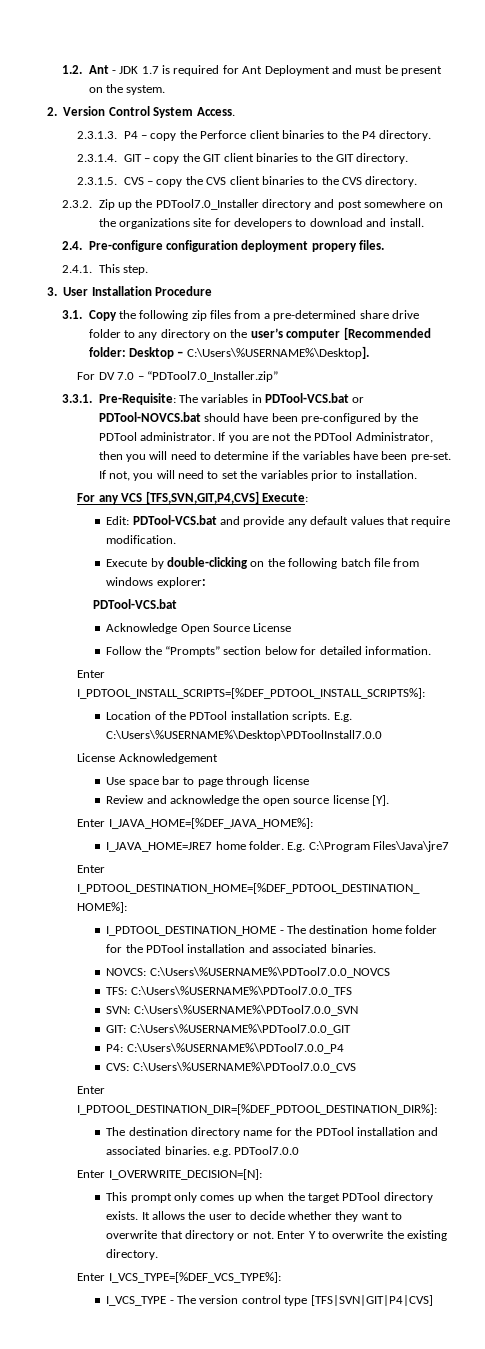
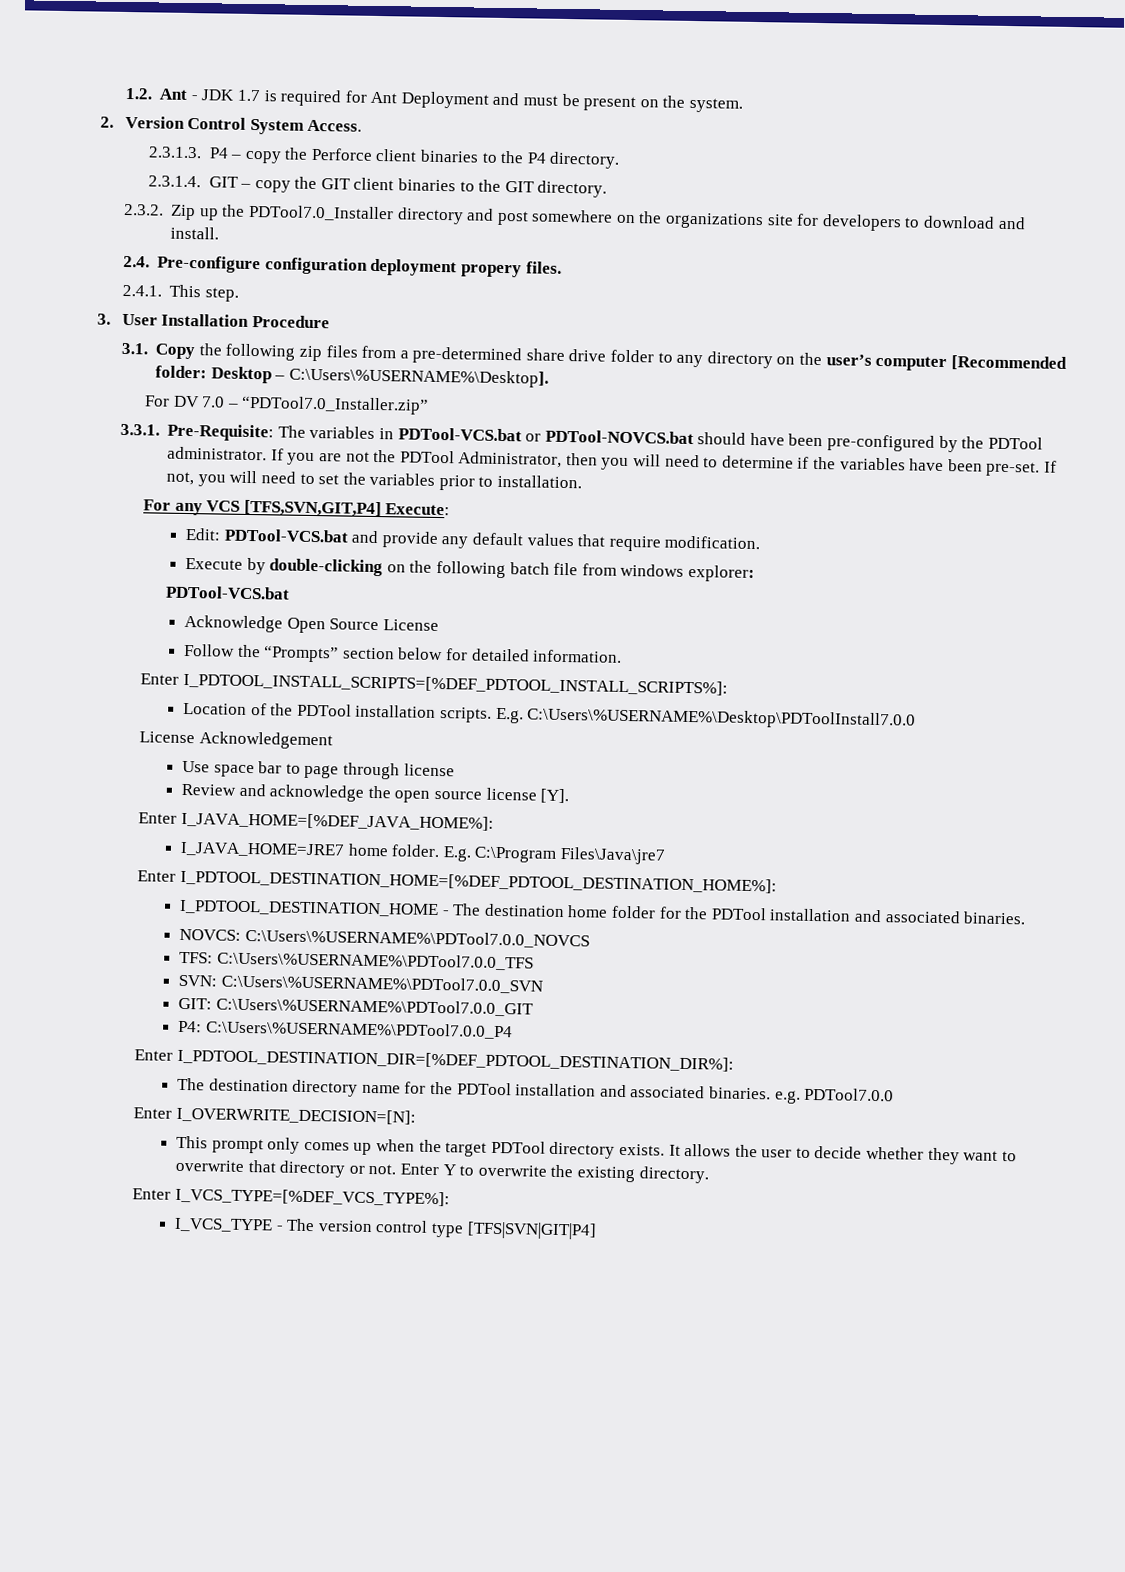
- 2.3.1.5. CVS – copy the CVS client binaries to the CVS directory.
- For any VCS [TFS,SVN,GIT,P4,CVS] Execute:
+ For any VCS [TFS,SVN,GIT,P4] Execute:
- CVS: C:\Users\%USERNAME%\PDTool7.0.0_CVS
- I_VCS_TYPE - The version control type [TFS|SVN|GIT|P4|CVS]
+ I_VCS_TYPE - The version control type [TFS|SVN|GIT|P4]

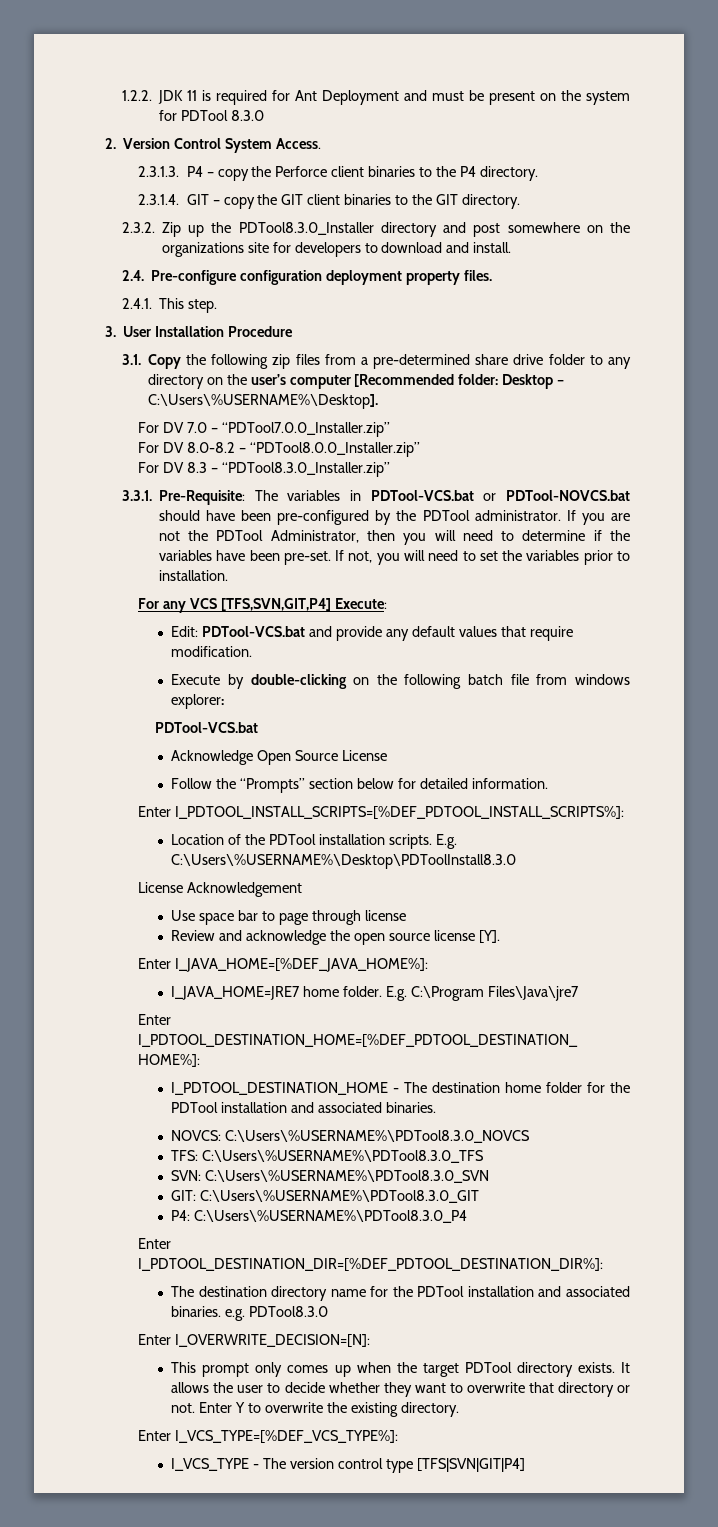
- 1.2. Ant - JDK 1.7 is required for Ant Deployment and must be present on the system.
+ 1.2.2. JDK 11 is required for Ant Deployment and must be present on the system for PDTool 8.3.0
- 2.3.2. Zip up the PDTool7.0_Installer directory and post somewhere on the organizations site for developers to download and install.
+ 2.3.2. Zip up the PDTool8.3.0_Installer directory and post somewhere on the organizations site for developers to download and install.
- 2.4. Pre-configure configuration deployment propery files.
+ 2.4. Pre-configure configuration deployment property files.
- For DV 7.0 – “PDTool7.0_Installer.zip”
+ For DV 7.0 – “PDTool7.0.0_Installer.zip”
+ For DV 8.0-8.2 – “PDTool8.0.0_Installer.zip”
+ For DV 8.3 – “PDTool8.3.0_Installer.zip”
- E.g. C:\Users\%USERNAME%\Desktop\PDToolInstall7.0.0
+ E.g. C:\Users\%USERNAME%\Desktop\PDToolInstall8.3.0
- NOVCS: C:\Users\%USERNAME%\PDTool7.0.0_NOVCS
+ NOVCS: C:\Users\%USERNAME%\PDTool8.3.0_NOVCS
- TFS: C:\Users\%USERNAME%\PDTool7.0.0_TFS
+ TFS: C:\Users\%USERNAME%\PDTool8.3.0_TFS
- SVN: C:\Users\%USERNAME%\PDTool7.0.0_SVN
+ SVN: C:\Users\%USERNAME%\PDTool8.3.0_SVN
- GIT: C:\Users\%USERNAME%\PDTool7.0.0_GIT
+ GIT: C:\Users\%USERNAME%\PDTool8.3.0_GIT
- P4: C:\Users\%USERNAME%\PDTool7.0.0_P4
+ P4: C:\Users\%USERNAME%\PDTool8.3.0_P4
- The destination directory name for the PDTool installation and associated binaries. e.g. PDTool7.0.0
+ The destination directory name for the PDTool installation and associated binaries. e.g. PDTool8.3.0

